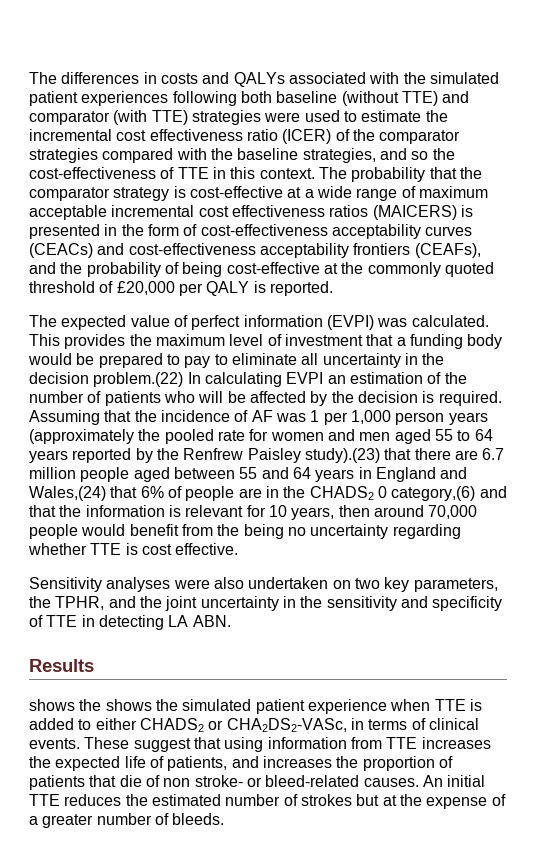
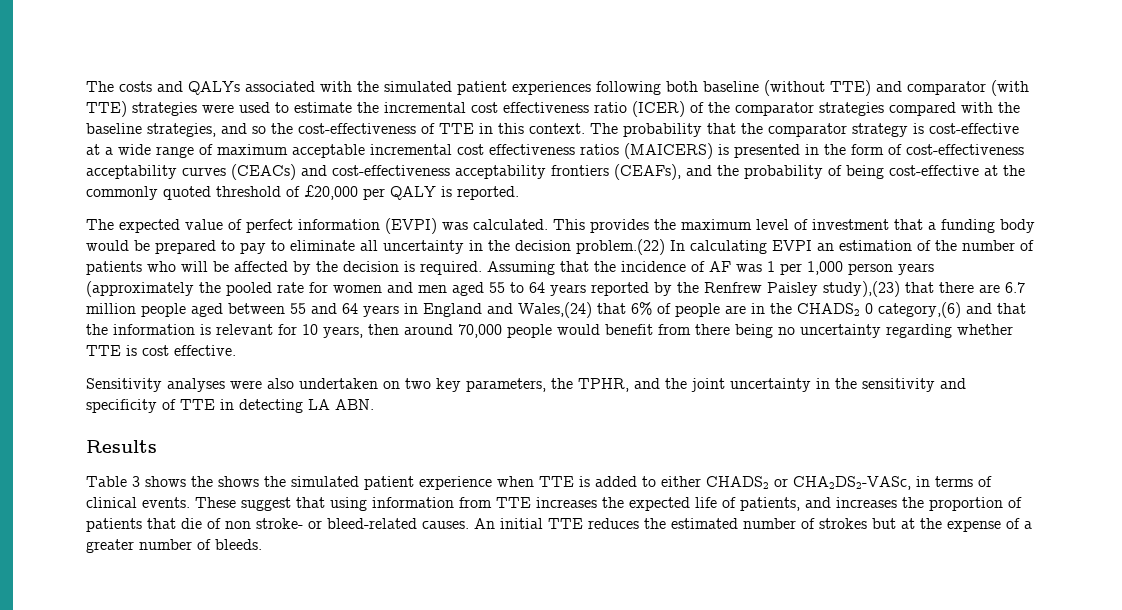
- The differences in costs and QALYs associated with the simulated patient experiences following both baseline (without TTE) and comparator (with TTE) strategies were used to estimate the incremental cost effectiveness ratio (ICER) of the comparator strategies compared with the baseline strategies, and so the cost-effectiveness of TTE in this context.
+ The costs and QALYs associated with the simulated patient experiences following both baseline (without TTE) and comparator (with TTE) strategies were used to estimate the incremental cost effectiveness ratio (ICER) of the comparator strategies compared with the baseline strategies, and so the cost-effectiveness of TTE in this context.
- Assuming that the incidence of AF was 1 per 1,000 person years (approximately the pooled rate for women and men aged 55 to 64 years reported by the Renfrew Paisley study).(23) that there are 6.7 million people aged between 55 and 64 years in England and Wales,(24) that 6% of people are in the CHADS2 0 category,(6) and that the information is relevant for 10 years, then around 70,000 people would benefit from the being no uncertainty regarding whether TTE is cost effective.
+ Assuming that the incidence of AF was 1 per 1,000 person years (approximately the pooled rate for women and men aged 55 to 64 years reported by the Renfrew Paisley study),(23) that there are 6.7 million people aged between 55 and 64 years in England and Wales,(24) that 6% of people are in the CHADS2 0 category,(6) and that the information is relevant for 10 years, then around 70,000 people would benefit from there being no uncertainty regarding whether TTE is cost effective.
- shows the shows the simulated patient experience when TTE is added to either CHADS2 or CHA2DS2-VASc, in terms of clinical events.
+ Table 3 shows the shows the simulated patient experience when TTE is added to either CHADS2 or CHA2DS2-VASc, in terms of clinical events.

